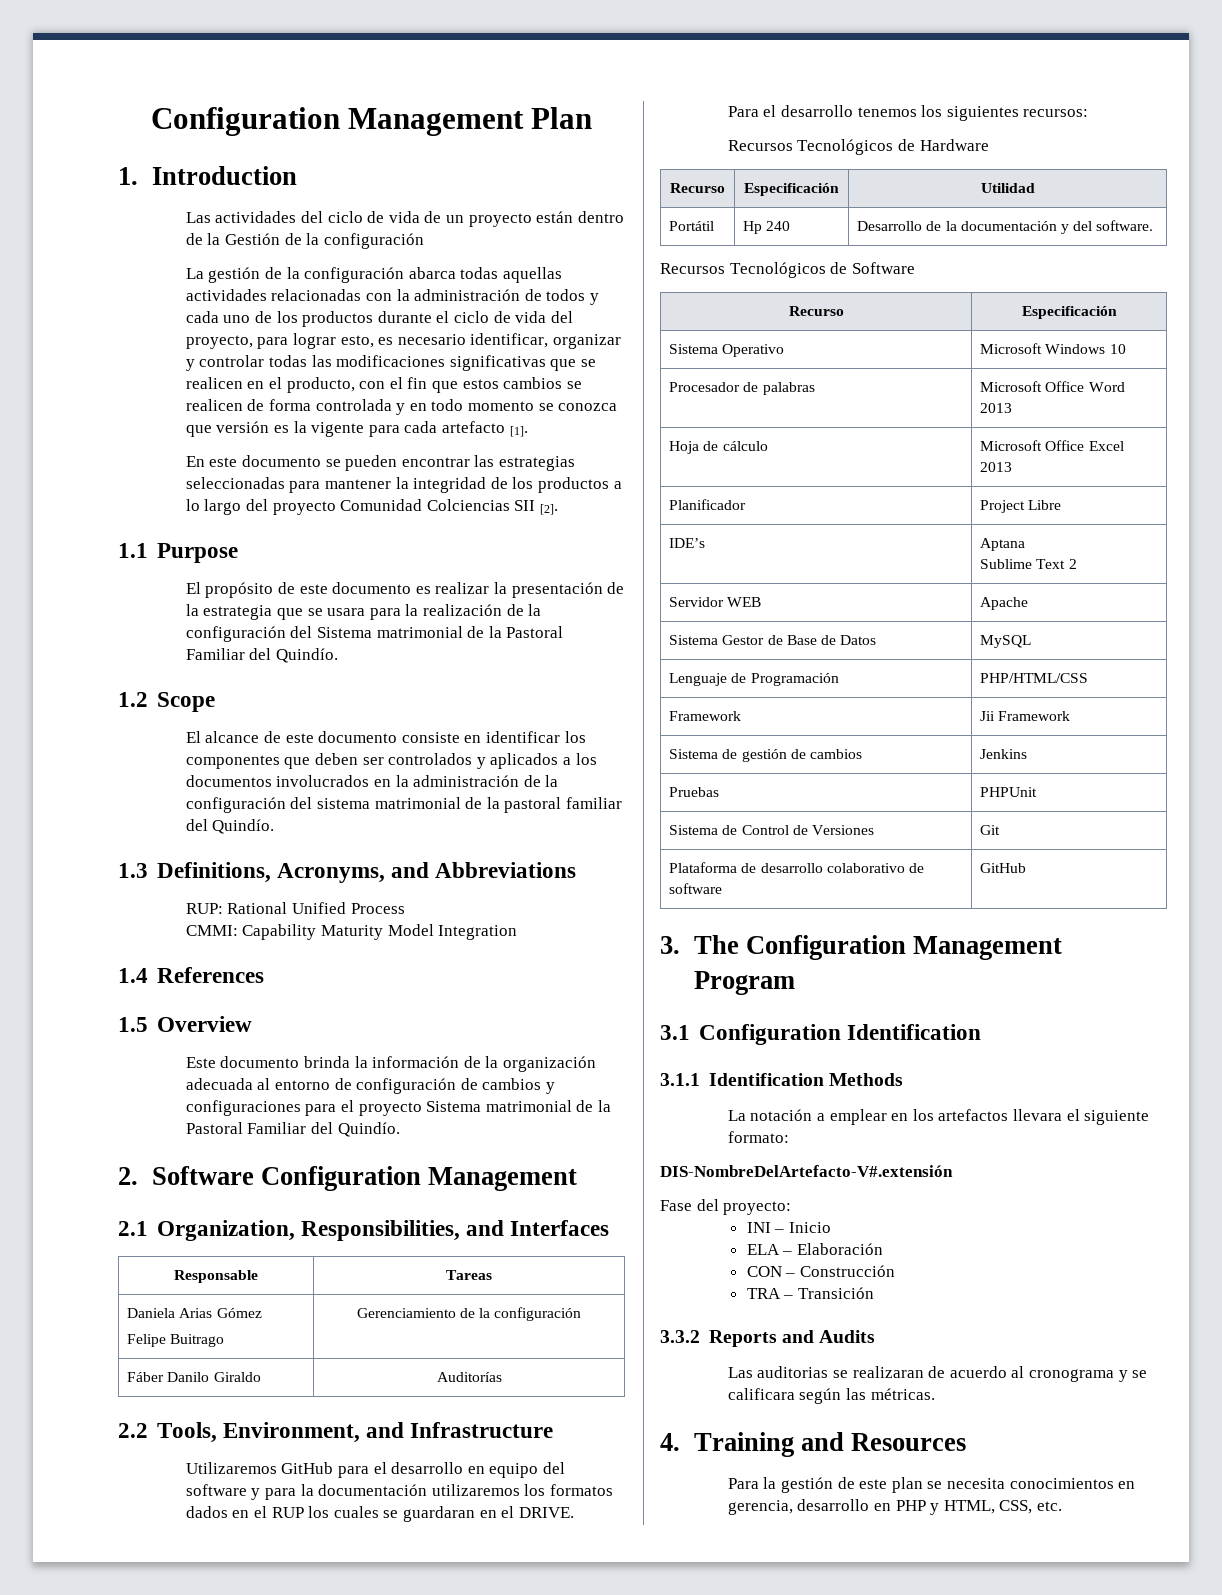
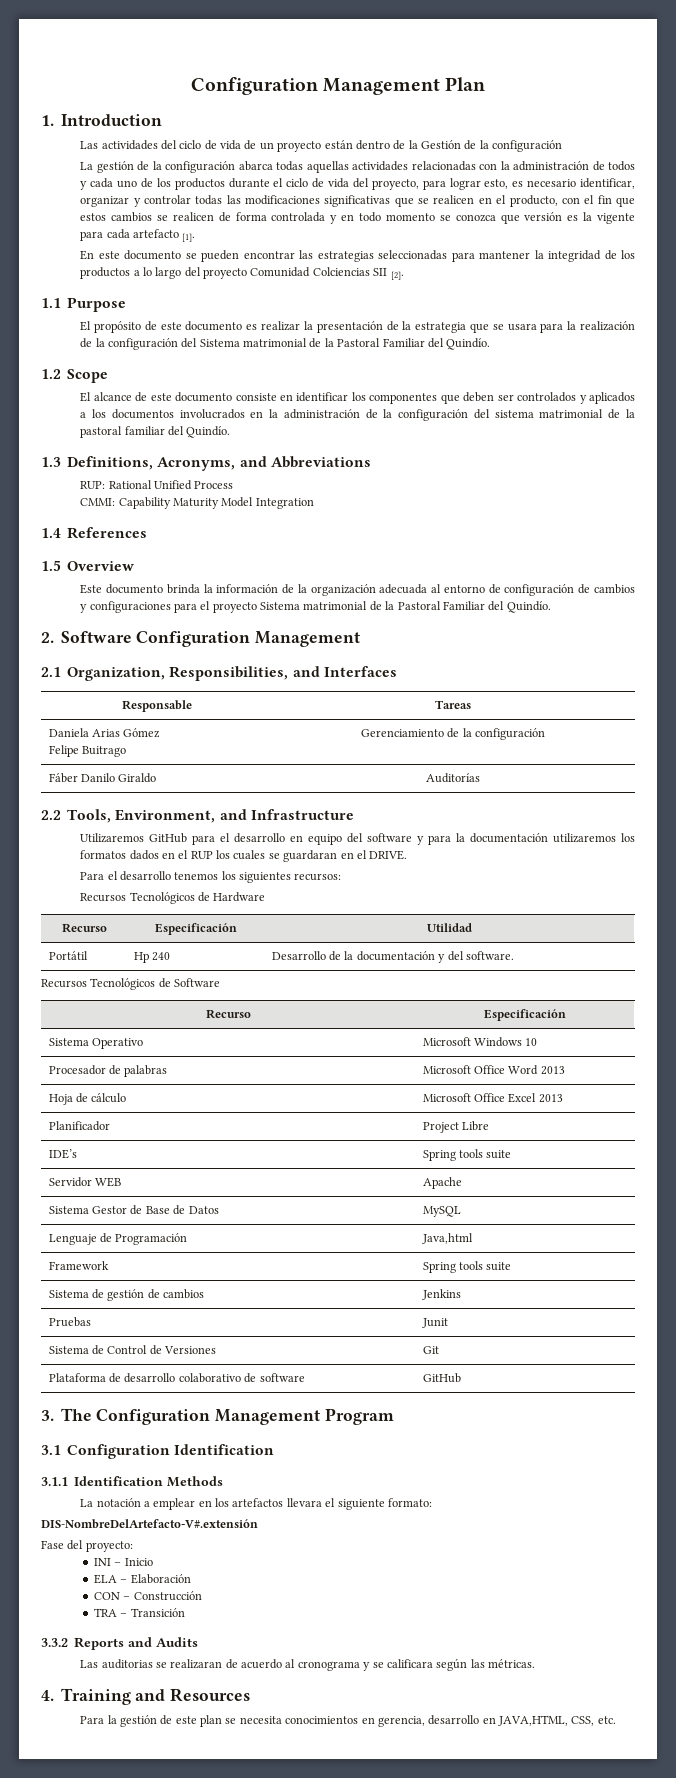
- IDE’s | Aptana
- Sublime Text 2
+ IDE’s | Spring tools suite
- Lenguaje de Programación | PHP/HTML/CSS
+ Lenguaje de Programación | Java,html
- Framework | Jii Framework
+ Framework | Spring tools suite
- Pruebas | PHPUnit
+ Pruebas | Junit
- Para la gestión de este plan se necesita conocimientos en gerencia, desarrollo en PHP y HTML, CSS, etc.
+ Para la gestión de este plan se necesita conocimientos en gerencia, desarrollo en JAVA,HTML, CSS, etc.

